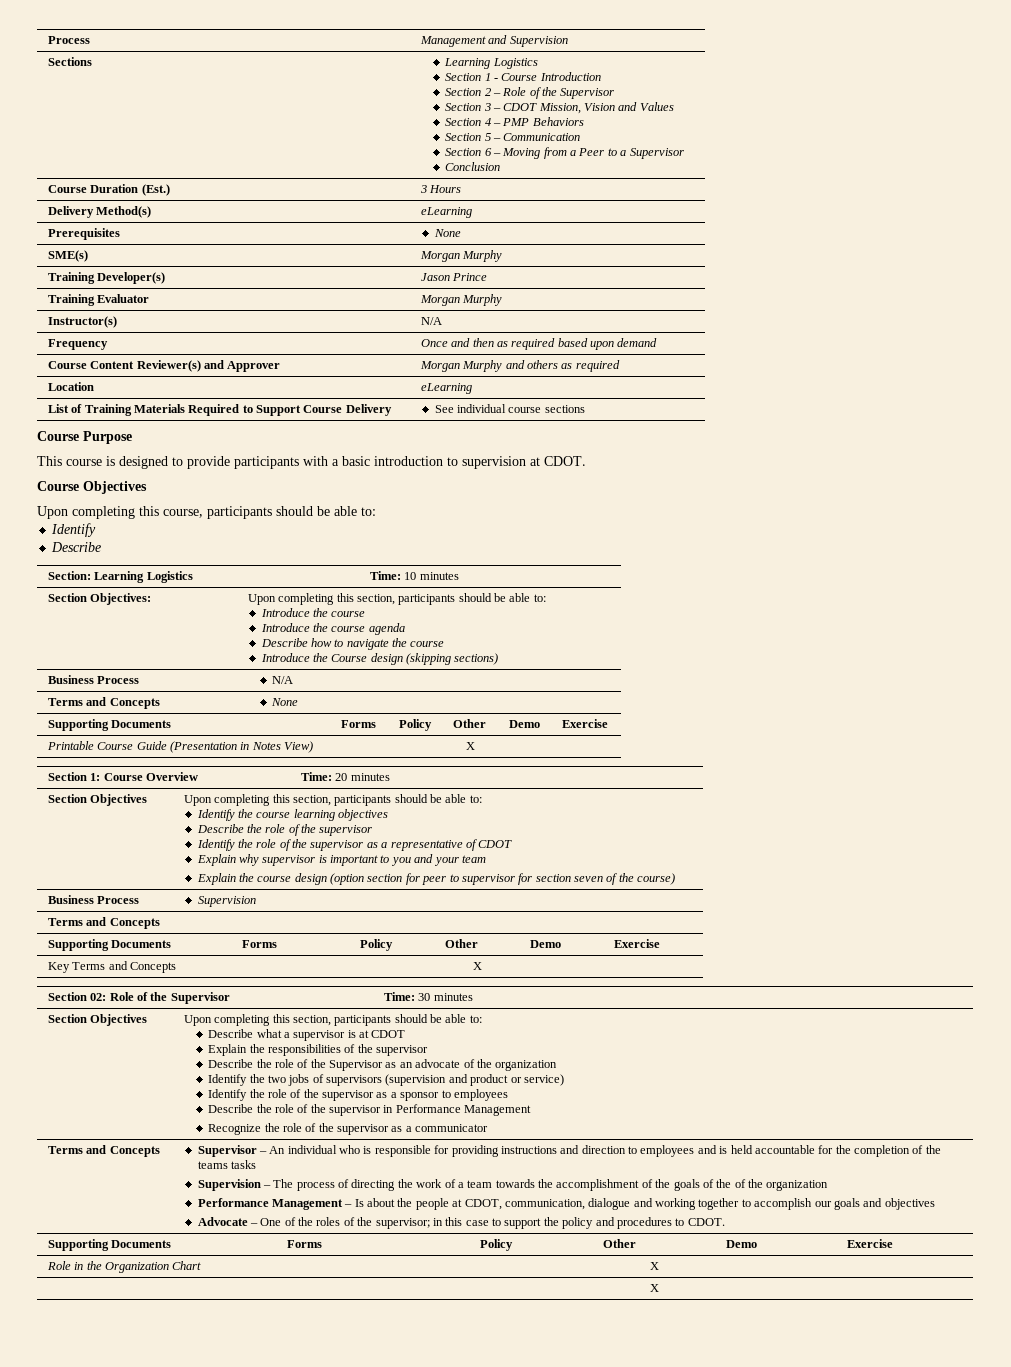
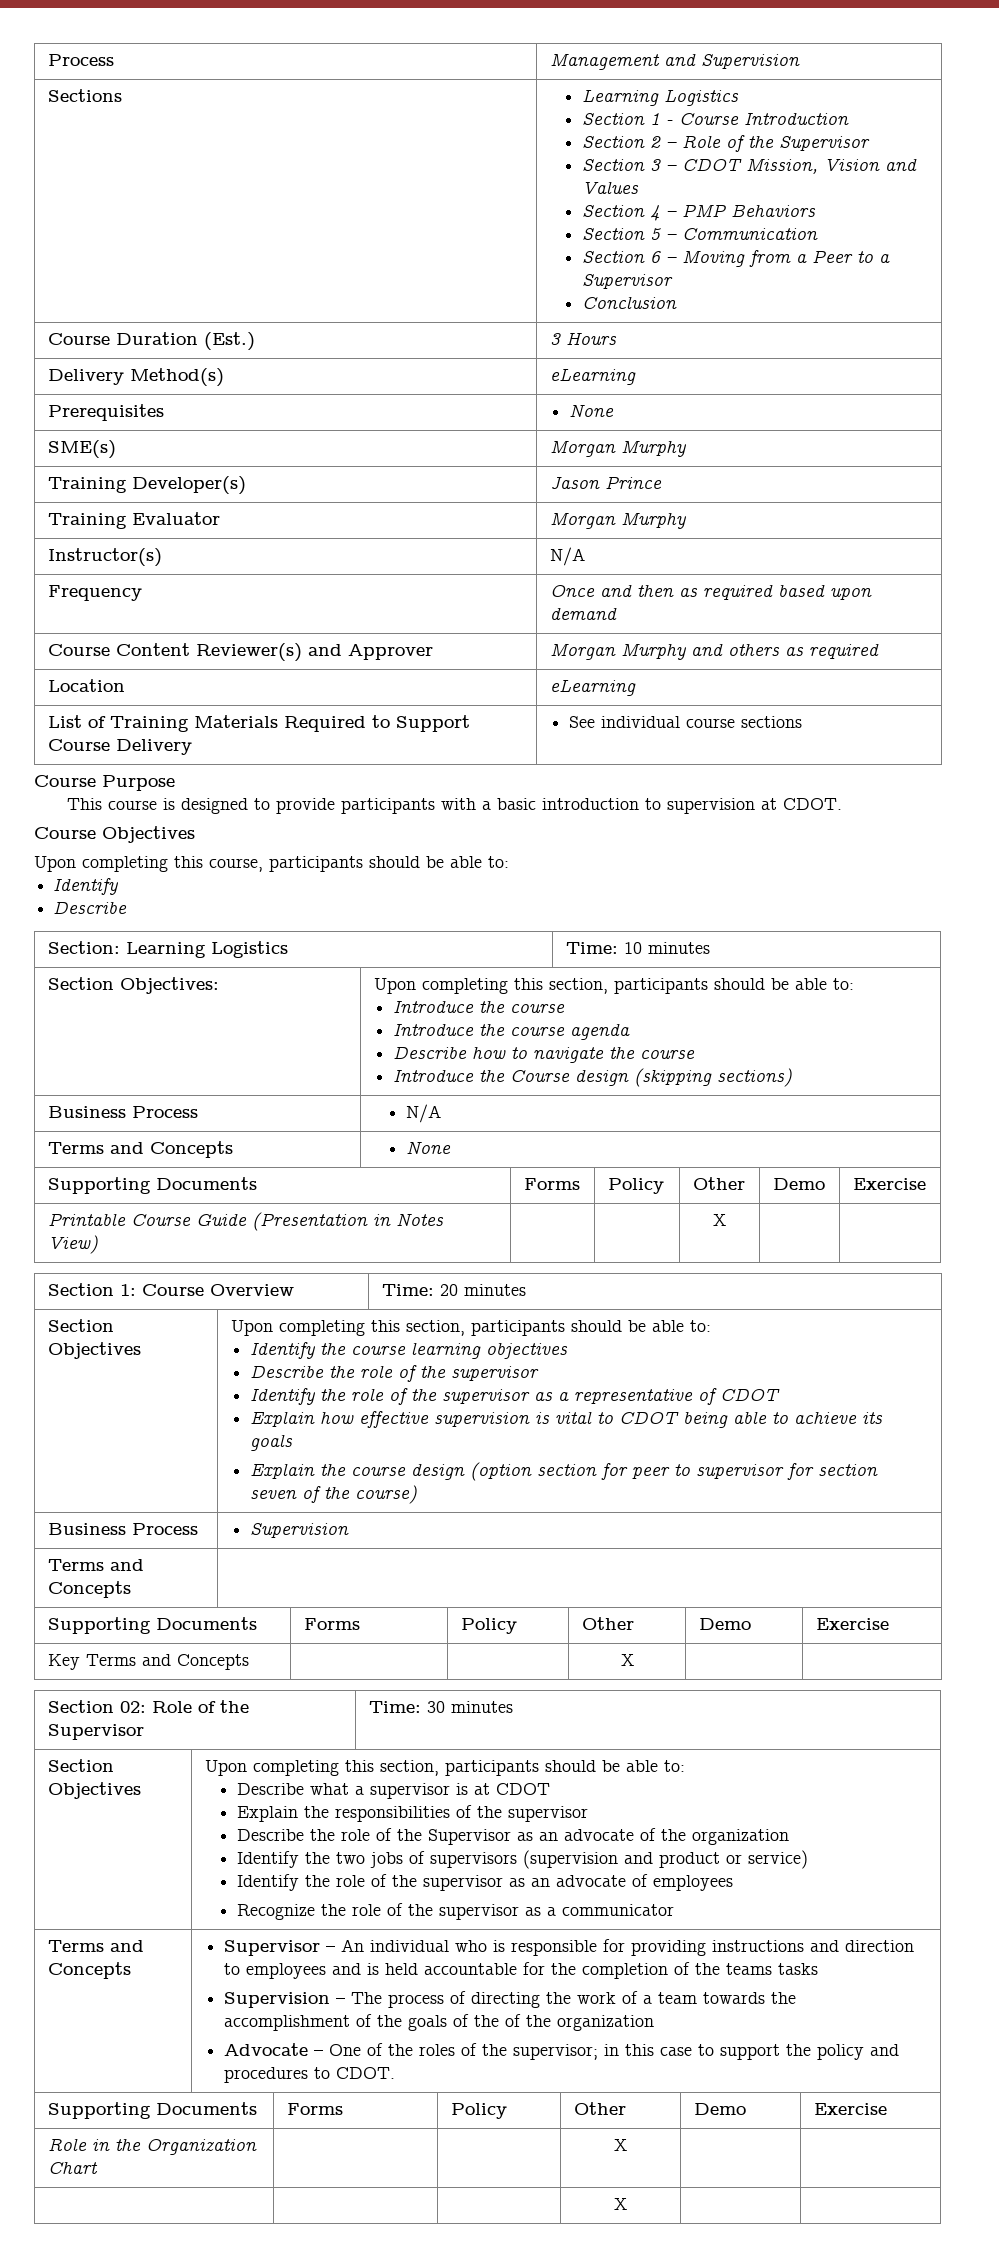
- Explain why supervisor is important to you and your team
+ Explain how effective supervision is vital to CDOT being able to achieve its goals
- Identify the role of the supervisor as a sponsor to employees
- Describe the role of the supervisor in Performance Management
+ Identify the role of the supervisor as an advocate of employees
- Performance Management – Is about the people at CDOT, communication, dialogue and working together to accomplish our goals and objectives

